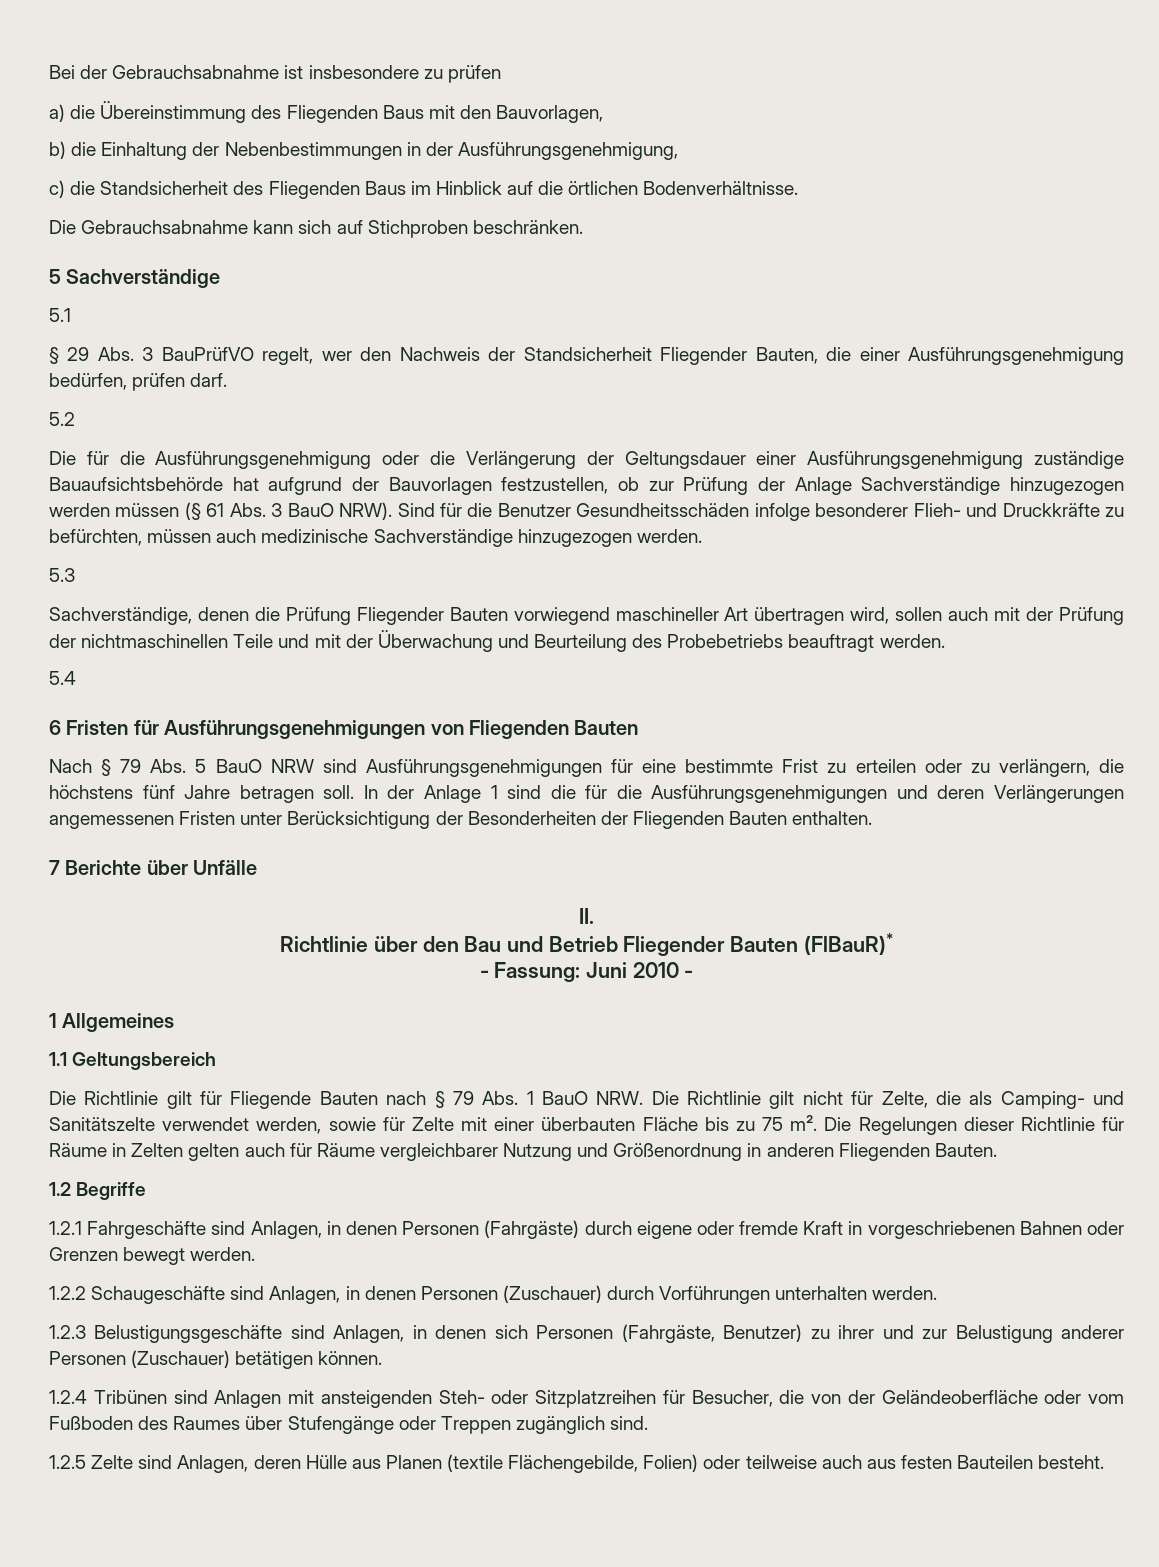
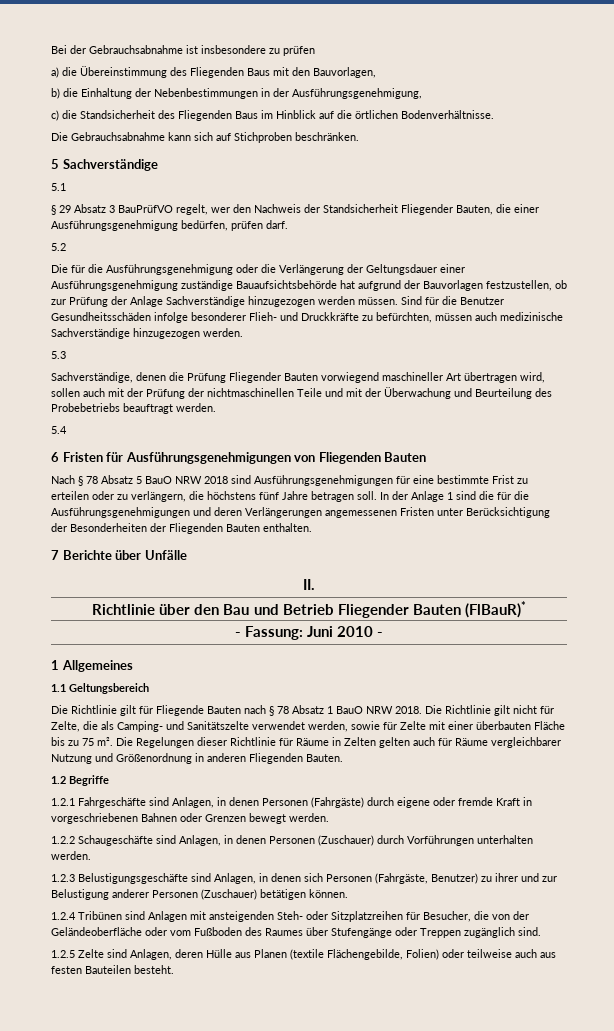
- § 29 Abs. 3 BauPrüfVO regelt, wer den Nachweis der Standsicherheit Fliegender Bauten, die einer Ausführungsgenehmigung bedürfen, prüfen darf.
+ § 29 Absatz 3 BauPrüfVO regelt, wer den Nachweis der Standsicherheit Fliegender Bauten, die einer Ausführungsgenehmigung bedürfen, prüfen darf.
- Die für die Ausführungsgenehmigung oder die Verlängerung der Geltungsdauer einer Ausführungsgenehmigung zuständige Bauaufsichtsbehörde hat aufgrund der Bauvorlagen festzustellen, ob zur Prüfung der Anlage Sachverständige hinzugezogen werden müssen (§ 61 Abs. 3 BauO NRW).
+ Die für die Ausführungsgenehmigung oder die Verlängerung der Geltungsdauer einer Ausführungsgenehmigung zuständige Bauaufsichtsbehörde hat aufgrund der Bauvorlagen festzustellen, ob zur Prüfung der Anlage Sachverständige hinzugezogen werden müssen.
- Nach § 79 Abs. 5 BauO NRW sind Ausführungsgenehmigungen für eine bestimmte Frist zu erteilen oder zu verlängern, die höchstens fünf Jahre betragen soll.
+ Nach § 78 Absatz 5 BauO NRW 2018 sind Ausführungsgenehmigungen für eine bestimmte Frist zu erteilen oder zu verlängern, die höchstens fünf Jahre betragen soll.
- Die Richtlinie gilt für Fliegende Bauten nach § 79 Abs. 1 BauO NRW. Die Richtlinie gilt nicht für Zelte, die als Camping- und Sanitätszelte verwendet werden, sowie für Zelte mit einer überbauten Fläche bis zu 75 m².
+ Die Richtlinie gilt für Fliegende Bauten nach § 78 Absatz 1 BauO NRW 2018. Die Richtlinie gilt nicht für Zelte, die als Camping- und Sanitätszelte verwendet werden, sowie für Zelte mit einer überbauten Fläche bis zu 75 m².

